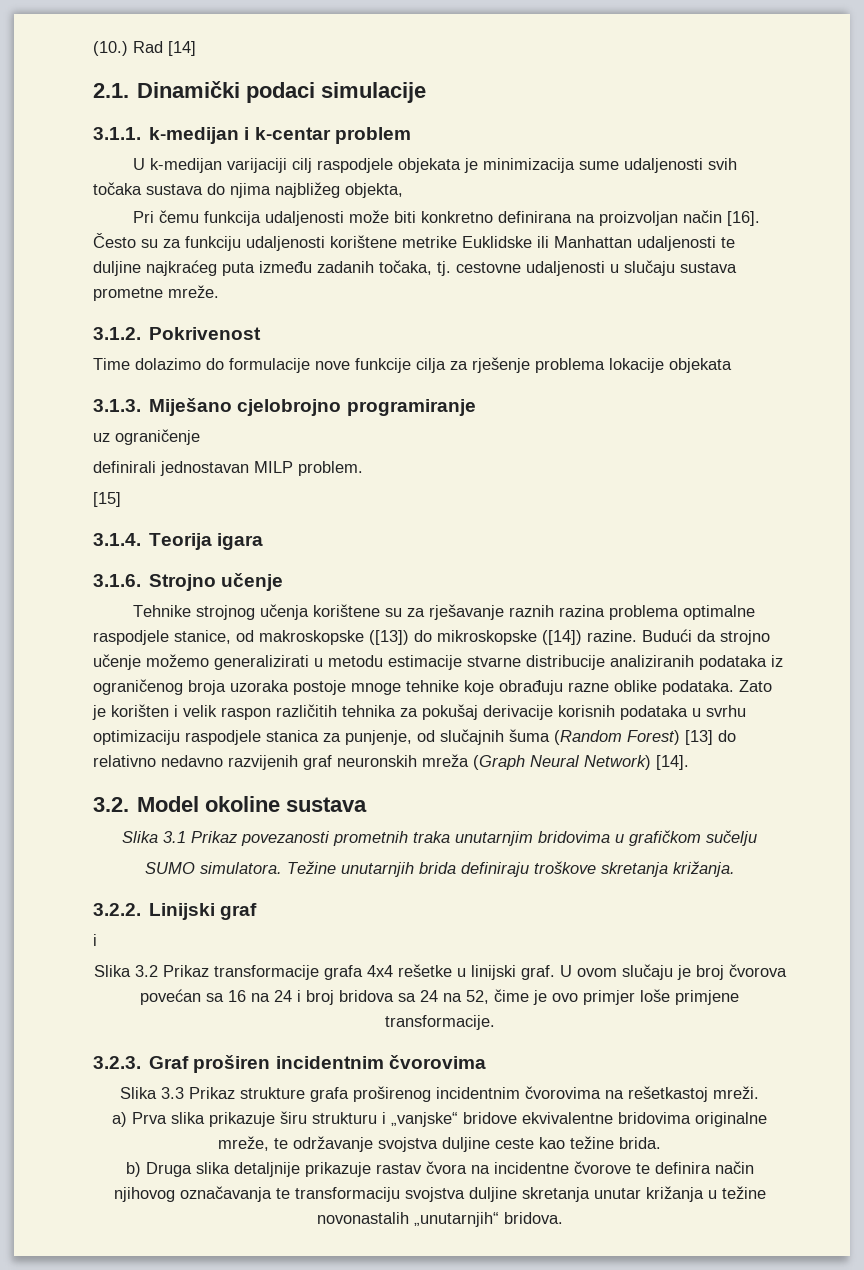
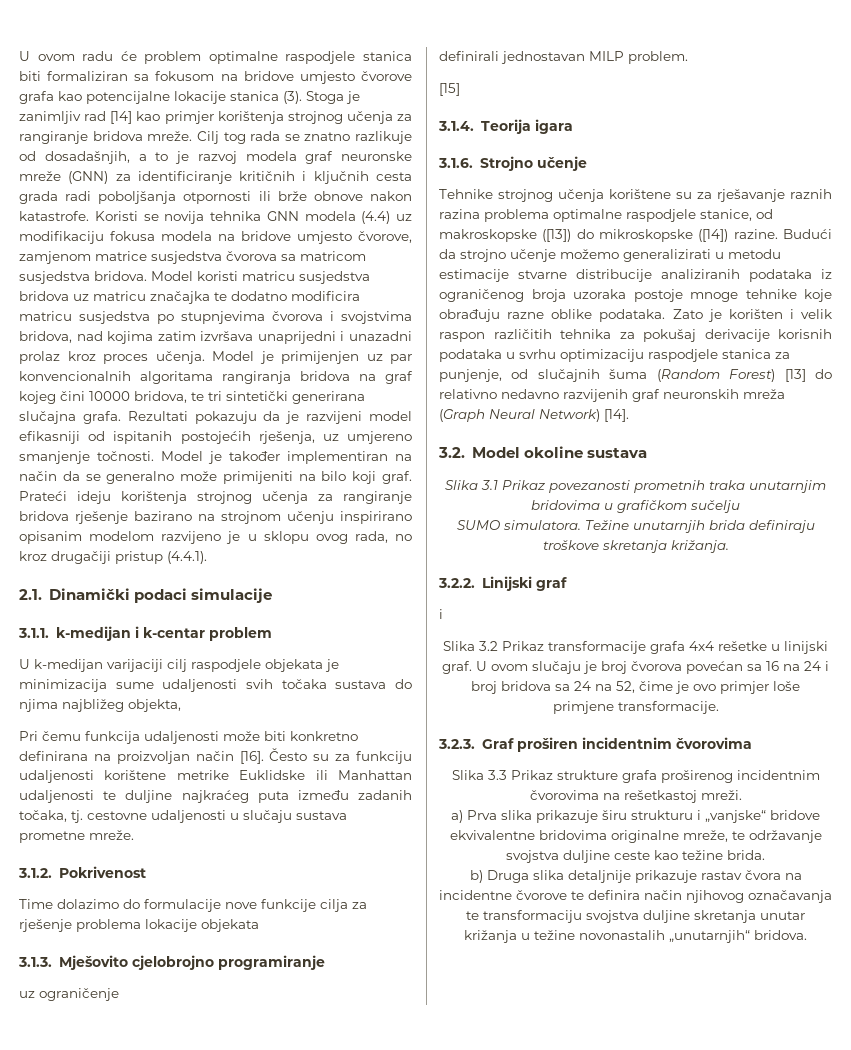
- (10.) Rad [14]
+ U ovom radu će problem optimalne raspodjele stanica biti formaliziran sa fokusom na bridove umjesto čvorove grafa kao potencijalne lokacije stanica (3). Stoga je zanimljiv rad [14] kao primjer korištenja strojnog učenja za rangiranje bridova mreže. Cilj tog rada se znatno razlikuje od dosadašnjih, a to je razvoj modela graf neuronske mreže (GNN) za identificiranje kritičnih i ključnih cesta grada radi poboljšanja otpornosti ili brže obnove nakon katastrofe. Koristi se novija tehnika GNN modela (4.4) uz modifikaciju fokusa modela na bridove umjesto čvorove, zamjenom matrice susjedstva čvorova sa matricom susjedstva bridova. Model koristi matricu susjedstva bridova uz matricu značajka te dodatno modificira matricu susjedstva po stupnjevima čvorova i svojstvima bridova, nad kojima zatim izvršava unaprijedni i unazadni prolaz kroz proces učenja. Model je primijenjen uz par konvencionalnih algoritama rangiranja bridova na graf kojeg čini 10000 bridova, te tri sintetički generirana slučajna grafa. Rezultati pokazuju da je razvijeni model efikasniji od ispitanih postojećih rješenja, uz umjereno smanjenje točnosti. Model je također implementiran na način da se generalno može primijeniti na bilo koji graf. Prateći ideju korištenja strojnog učenja za rangiranje bridova rješenje bazirano na strojnom učenju inspirirano opisanim modelom razvijeno je u sklopu ovog rada, no kroz drugačiji pristup (4.4.1).
- 3.1.3. Miješano cjelobrojno programiranje
+ 3.1.3. Mješovito cjelobrojno programiranje

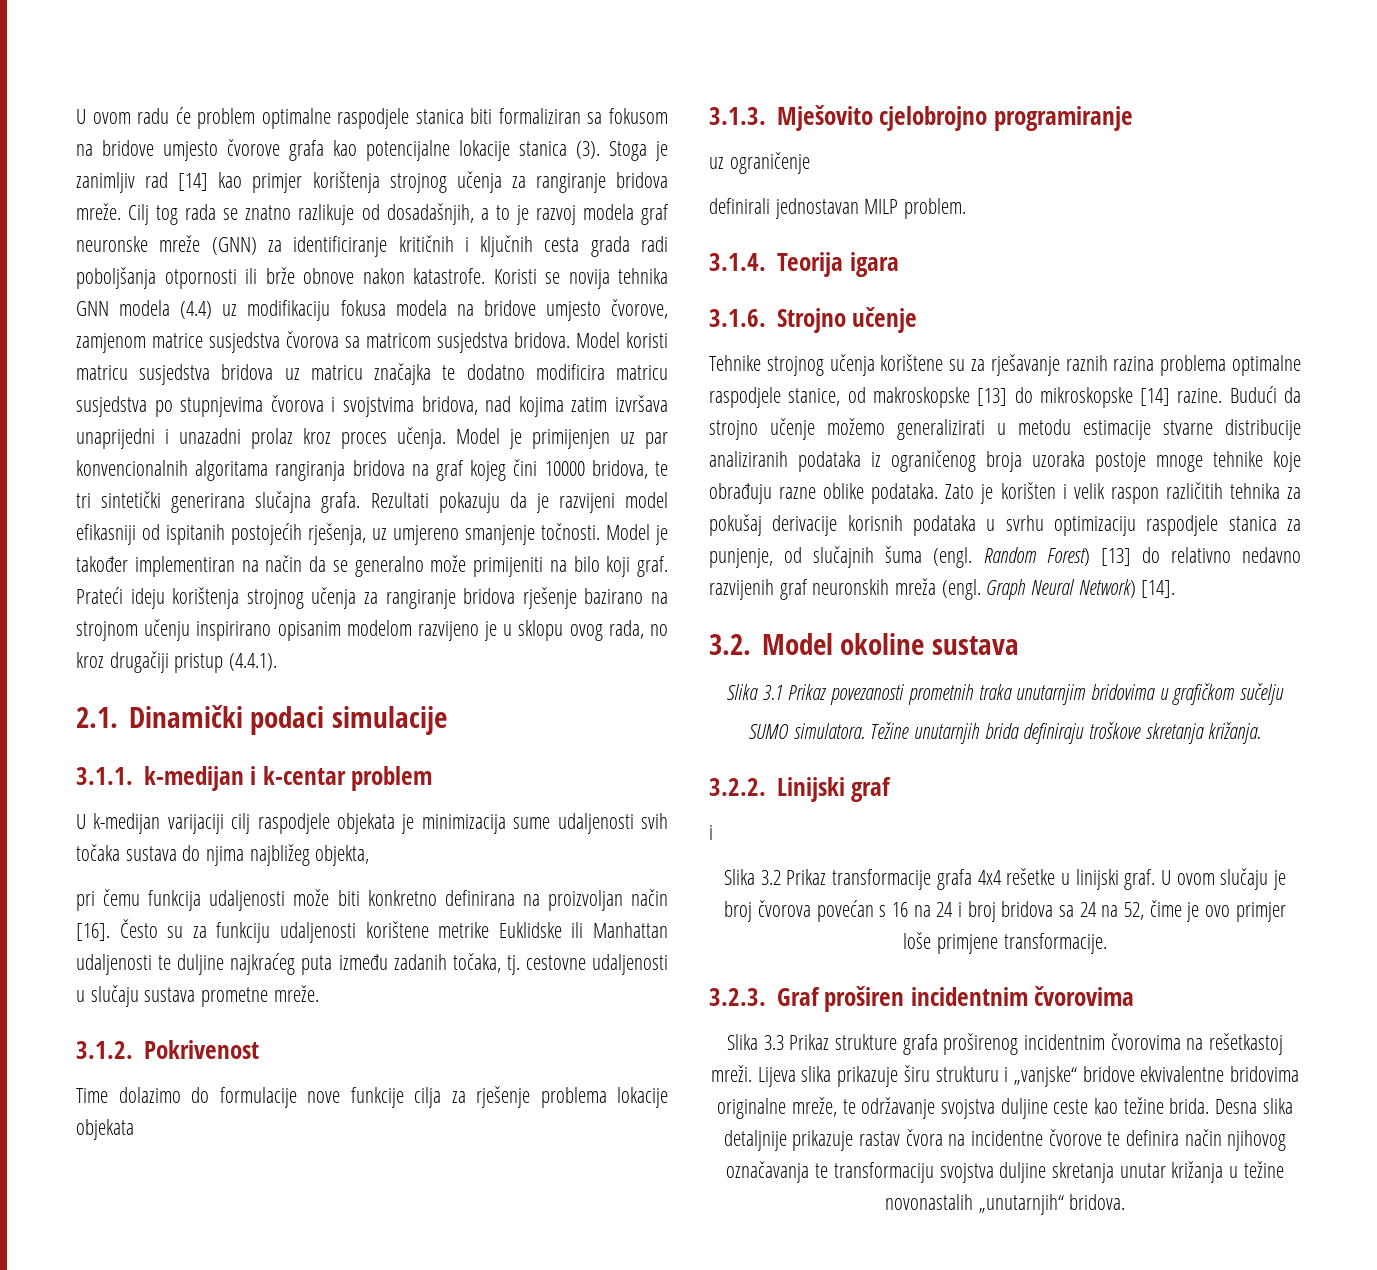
- Pri čemu funkcija udaljenosti može biti konkretno definirana na proizvoljan način [16].
+ pri čemu funkcija udaljenosti može biti konkretno definirana na proizvoljan način [16].
- [15]
- Tehnike strojnog učenja korištene su za rješavanje raznih razina problema optimalne raspodjele stanice, od makroskopske ([13]) do mikroskopske ([14]) razine.
+ Tehnike strojnog učenja korištene su za rješavanje raznih razina problema optimalne raspodjele stanice, od makroskopske [13] do mikroskopske [14] razine.
- Zato je korišten i velik raspon različitih tehnika za pokušaj derivacije korisnih podataka u svrhu optimizaciju raspodjele stanica za punjenje, od slučajnih šuma (Random Forest) [13] do relativno nedavno razvijenih graf neuronskih mreža (Graph Neural Network) [14].
+ Zato je korišten i velik raspon različitih tehnika za pokušaj derivacije korisnih podataka u svrhu optimizaciju raspodjele stanica za punjenje, od slučajnih šuma (engl. Random Forest) [13] do relativno nedavno razvijenih graf neuronskih mreža (engl. Graph Neural Network) [14].
- U ovom slučaju je broj čvorova povećan sa 16 na 24 i broj bridova sa 24 na 52, čime je ovo primjer loše primjene transformacije.
+ U ovom slučaju je broj čvorova povećan s 16 na 24 i broj bridova sa 24 na 52, čime je ovo primjer loše primjene transformacije.
- Slika 3.3 Prikaz strukture grafa proširenog incidentnim čvorovima na rešetkastoj mreži.
- a) Prva slika prikazuje širu strukturu i „vanjske“ bridove ekvivalentne bridovima originalne mreže, te održavanje svojstva duljine ceste kao težine brida.
- b) Druga slika detaljnije prikazuje rastav čvora na incidentne čvorove te definira način njihovog označavanja te transformaciju svojstva duljine skretanja unutar križanja u težine novonastalih „unutarnjih“ bridova.
+ Slika 3.3 Prikaz strukture grafa proširenog incidentnim čvorovima na rešetkastoj mreži. Lijeva slika prikazuje širu strukturu i „vanjske“ bridove ekvivalentne bridovima originalne mreže, te održavanje svojstva duljine ceste kao težine brida. Desna slika detaljnije prikazuje rastav čvora na incidentne čvorove te definira način njihovog označavanja te transformaciju svojstva duljine skretanja unutar križanja u težine novonastalih „unutarnjih“ bridova.

